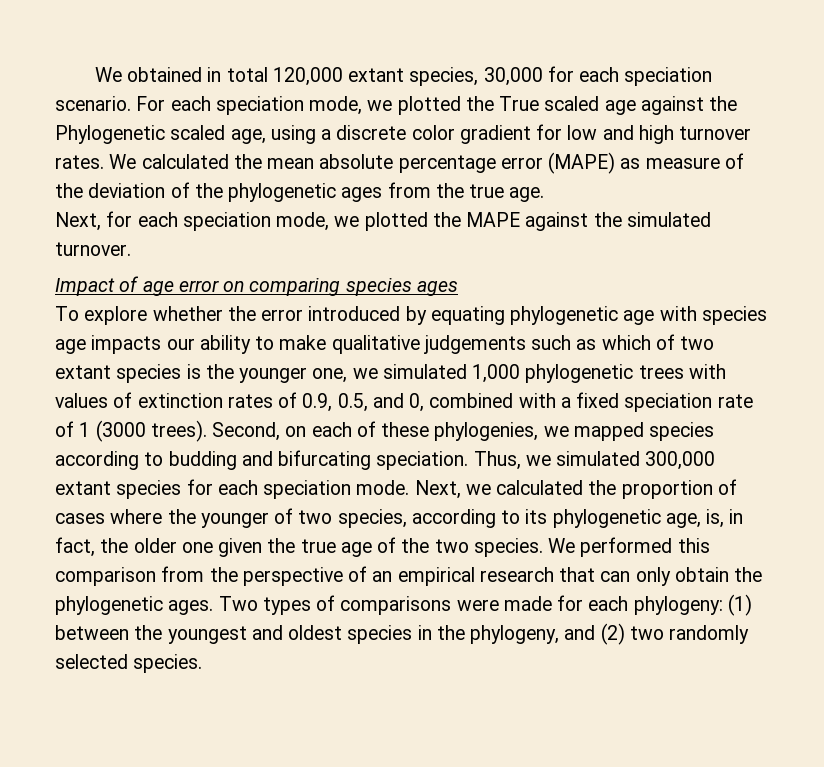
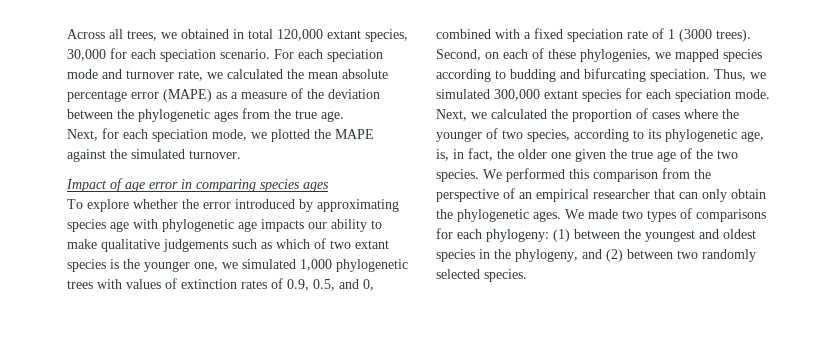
- We obtained in total 120,000 extant species, 30,000 for each speciation scenario.
+ Across all trees, we obtained in total 120,000 extant species, 30,000 for each speciation scenario.
- For each speciation mode, we plotted the True scaled age against the Phylogenetic scaled age, using a discrete color gradient for low and high turnover rates. We calculated the mean absolute percentage error (MAPE) as measure of the deviation of the phylogenetic ages from the true age.
+ For each speciation mode and turnover rate, we calculated the mean absolute percentage error (MAPE) as a measure of the deviation between the phylogenetic ages from the true age.
- Impact of age error on comparing species ages
+ Impact of age error in comparing species ages
- To explore whether the error introduced by equating phylogenetic age with species age impacts our ability to make qualitative judgements such as which of two extant species is the younger one, we simulated 1,000 phylogenetic trees with values of extinction rates of 0.9, 0.5, and 0, combined with a fixed speciation rate of 1 (3000 trees).
+ To explore whether the error introduced by approximating species age with phylogenetic age impacts our ability to make qualitative judgements such as which of two extant species is the younger one, we simulated 1,000 phylogenetic trees with values of extinction rates of 0.9, 0.5, and 0, combined with a fixed speciation rate of 1 (3000 trees).
- We performed this comparison from the perspective of an empirical research that can only obtain the phylogenetic ages.
+ We performed this comparison from the perspective of an empirical researcher that can only obtain the phylogenetic ages.
- Two types of comparisons were made for each phylogeny: (1) between the youngest and oldest species in the phylogeny, and (2) two randomly selected species.
+ We made two types of comparisons for each phylogeny: (1) between the youngest and oldest species in the phylogeny, and (2) between two randomly selected species.

